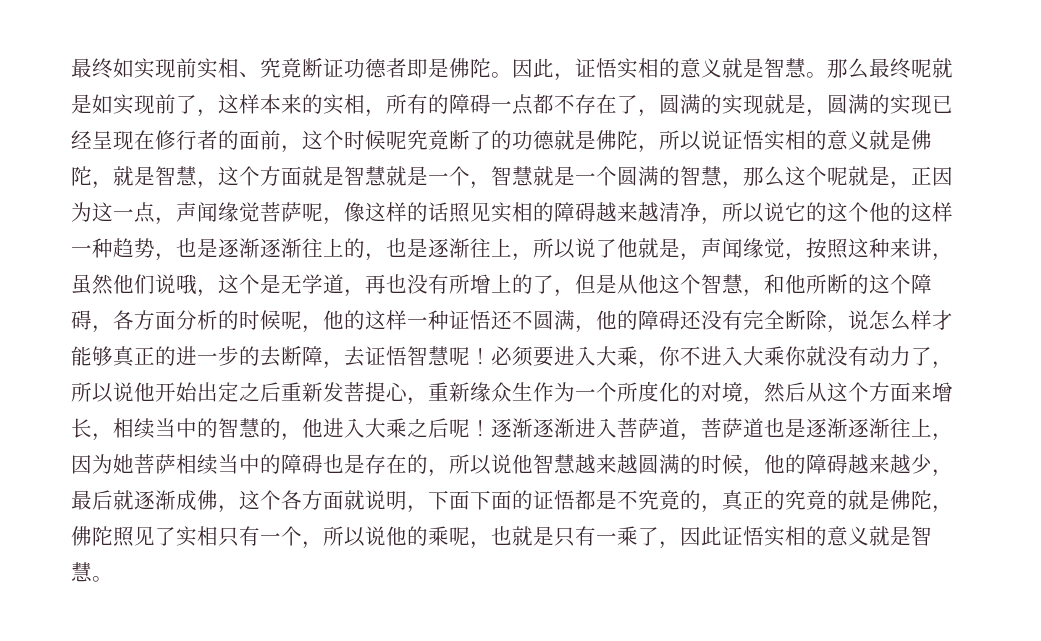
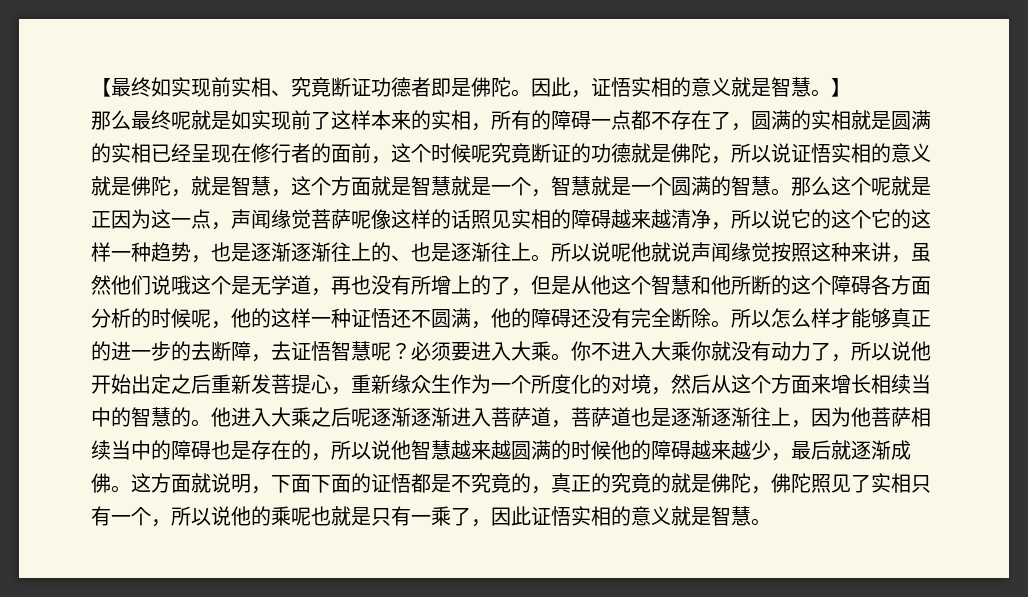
- 最终如实现前实相、究竟断证功德者即是佛陀。
+ 【最终如实现前实相、究竟断证功德者即是佛陀。
- 因此，证悟实相的意义就是智慧。那么最终呢就是如实现前了，这样本来的实相，所有的障碍一点都不存在了，圆满的实现就是，圆满的实现已经呈现在修行者的面前，这个时候呢究竟断了的功德就是佛陀，所以说证悟实相的意义就是佛陀，就是智慧，这个方面就是智慧就是一个，智慧就是一个圆满的智慧，那么这个呢就是，正因为这一点，声闻缘觉菩萨呢，像这样的话照见实相的障碍越来越清净，所以说它的这个他的这样一种趋势，也是逐渐逐渐往上的，也是逐渐往上，所以说了他就是，声闻缘觉，按照这种来讲，虽然他们说哦，这个是无学道，再也没有所增上的了，但是从他这个智慧，和他所断的这个障碍，各方面分析的时候呢，他的这样一种证悟还不圆满，他的障碍还没有完全断除，说怎么样才能够真正的进一步的去断障，去证悟智慧呢！
+ 因此，证悟实相的意义就是智慧。】
+ 那么最终呢就是如实现前了这样本来的实相，所有的障碍一点都不存在了，圆满的实相就是圆满的实相已经呈现在修行者的面前，这个时候呢究竟断证的功德就是佛陀，所以说证悟实相的意义就是佛陀，就是智慧，这个方面就是智慧就是一个，智慧就是一个圆满的智慧。那么这个呢就是正因为这一点，声闻缘觉菩萨呢像这样的话照见实相的障碍越来越清净，所以说它的这个它的这样一种趋势，也是逐渐逐渐往上的、也是逐渐往上。所以说呢他就说声闻缘觉按照这种来讲，虽然他们说哦这个是无学道，再也没有所增上的了，但是从他这个智慧和他所断的这个障碍各方面分析的时候呢，他的这样一种证悟还不圆满，他的障碍还没有完全断除。所以怎么样才能够真正的进一步的去断障，去证悟智慧呢？
- 必须要进入大乘，你不进入大乘你就没有动力了，所以说他开始出定之后重新发菩提心，重新缘众生作为一个所度化的对境，然后从这个方面来增长，相续当中的智慧的，他进入大乘之后呢！逐渐逐渐进入菩萨道，菩萨道也是逐渐逐渐往上，因为她菩萨相续当中的障碍也是存在的，所以说他智慧越来越圆满的时候，他的障碍越来越少，最后就逐渐成佛，这个各方面就说明，下面下面的证悟都是不究竟的，真正的究竟的就是佛陀，佛陀照见了实相只有一个，所以说他的乘呢，也就是只有一乘了，因此证悟实相的意义就是智慧。
+ 必须要进入大乘。你不进入大乘你就没有动力了，所以说他开始出定之后重新发菩提心，重新缘众生作为一个所度化的对境，然后从这个方面来增长相续当中的智慧的。他进入大乘之后呢逐渐逐渐进入菩萨道，菩萨道也是逐渐逐渐往上，因为他菩萨相续当中的障碍也是存在的，所以说他智慧越来越圆满的时候他的障碍越来越少，最后就逐渐成佛。这方面就说明，下面下面的证悟都是不究竟的，真正的究竟的就是佛陀，佛陀照见了实相只有一个，所以说他的乘呢也就是只有一乘了，因此证悟实相的意义就是智慧。

